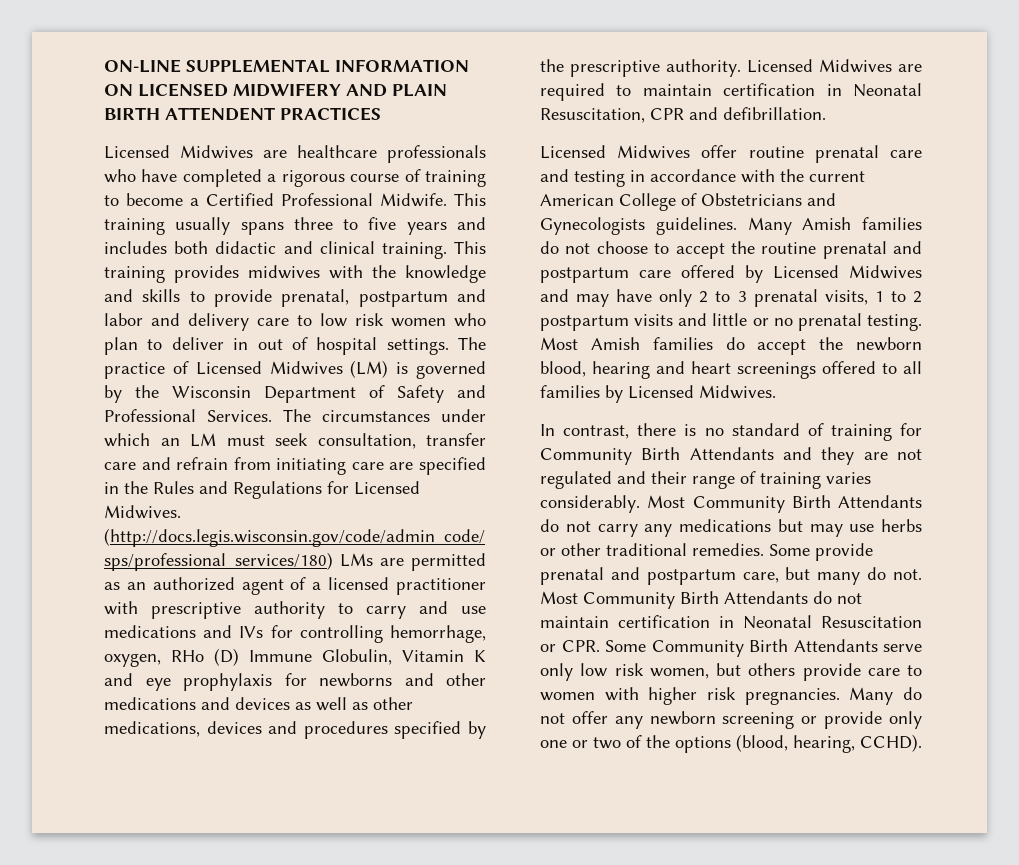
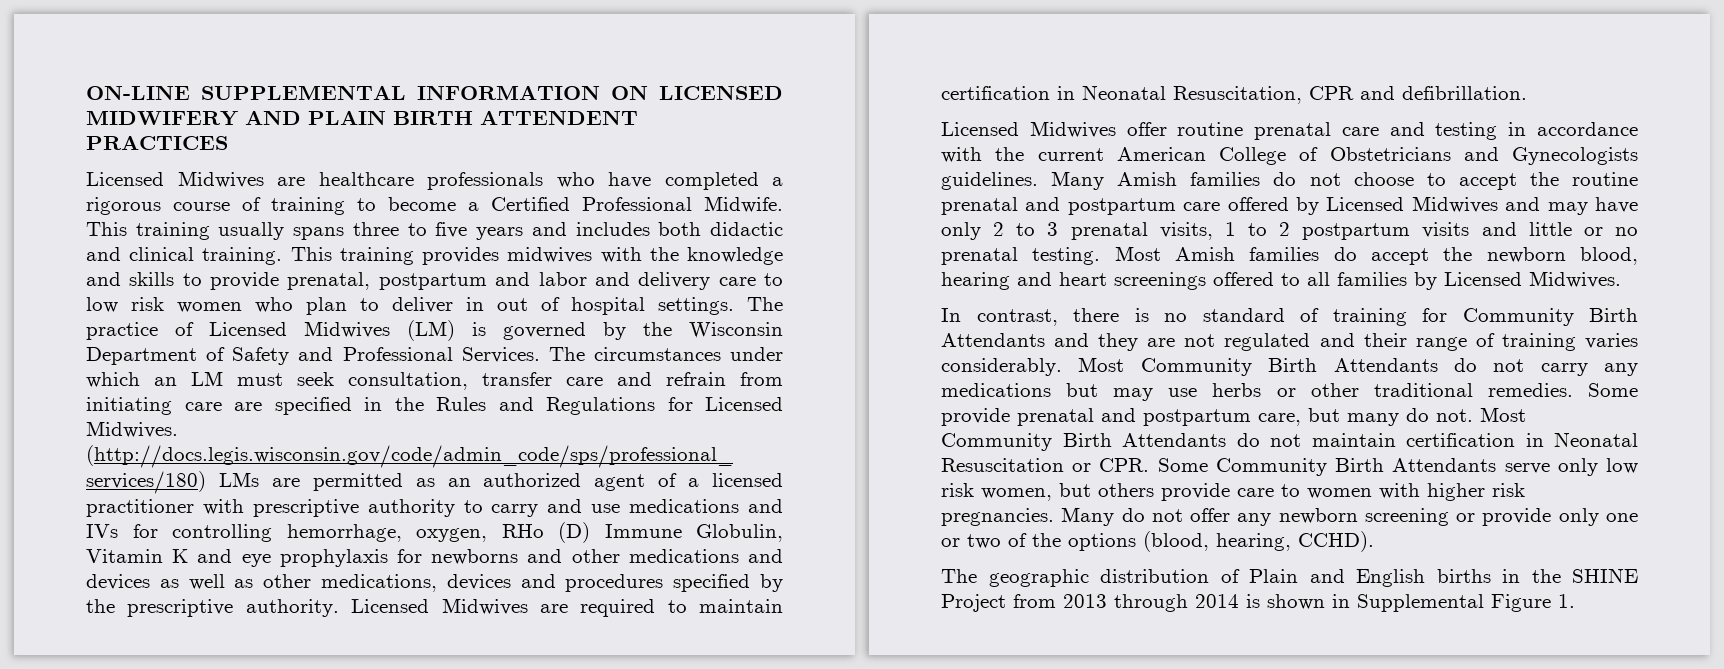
+ The geographic distribution of Plain and English births in the SHINE Project from 2013 through 2014 is shown in Supplemental Figure 1.

